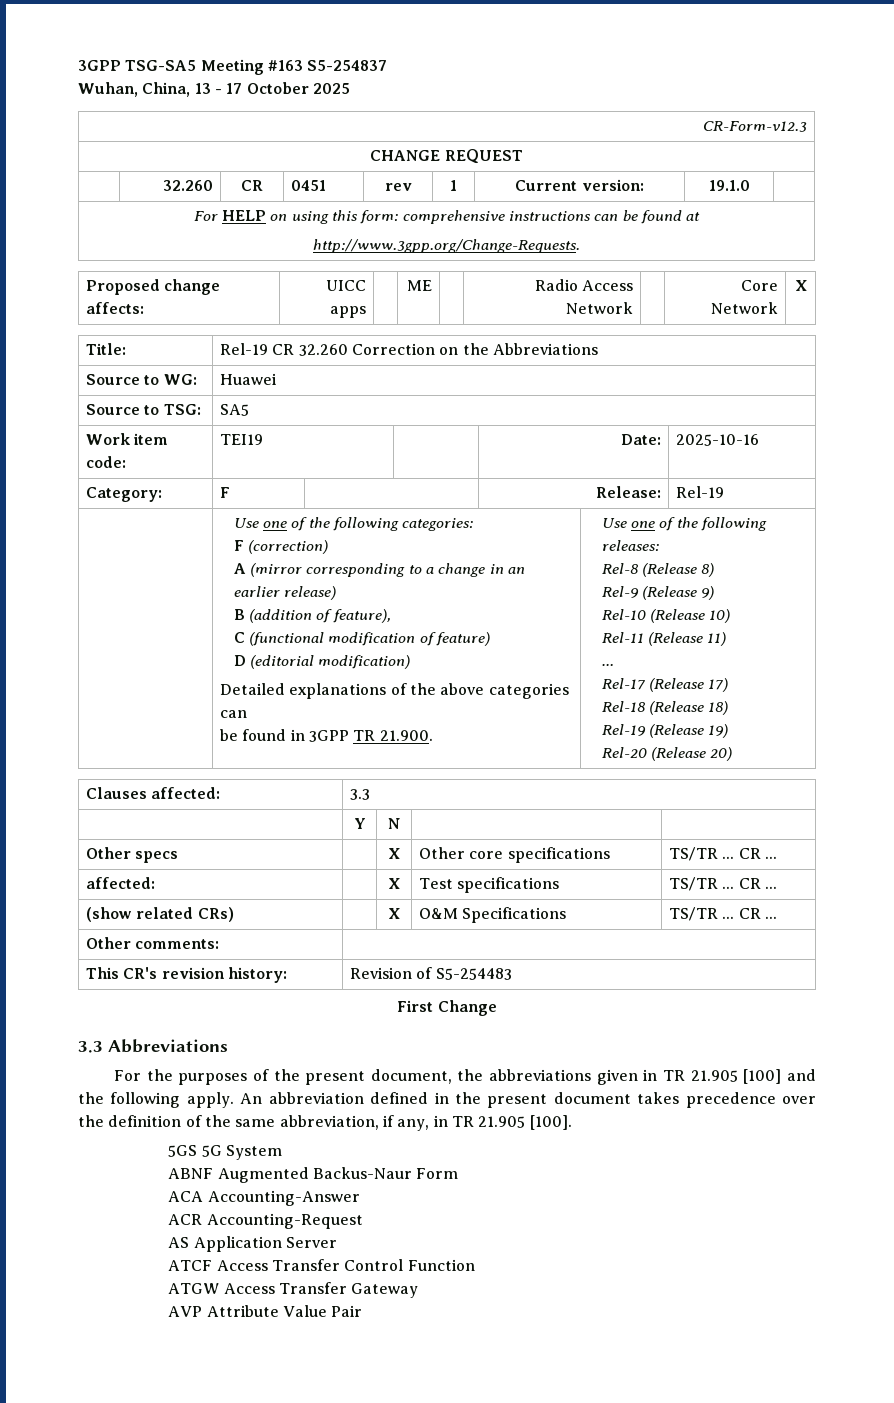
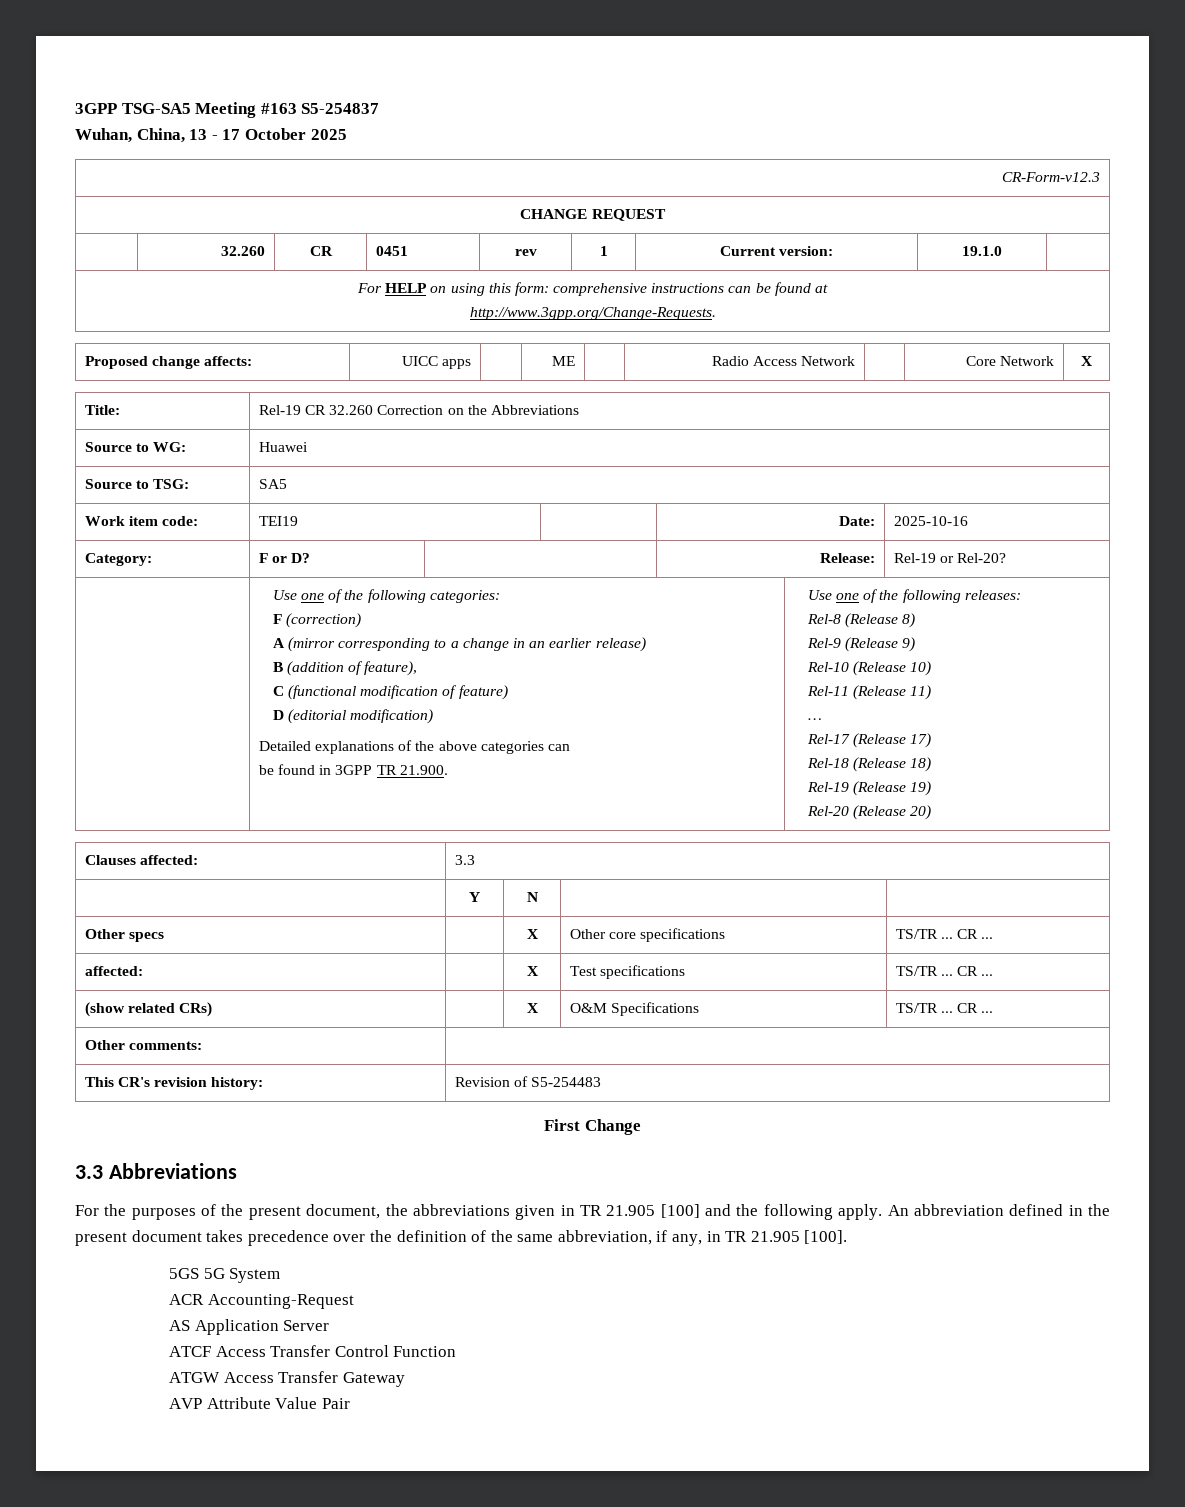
- Category: | F | | Release: | Rel-19
+ Category: | F or D? | | Release: | Rel-19 or Rel-20?
- ABNF Augmented Backus-Naur Form
- ACA Accounting-Answer

